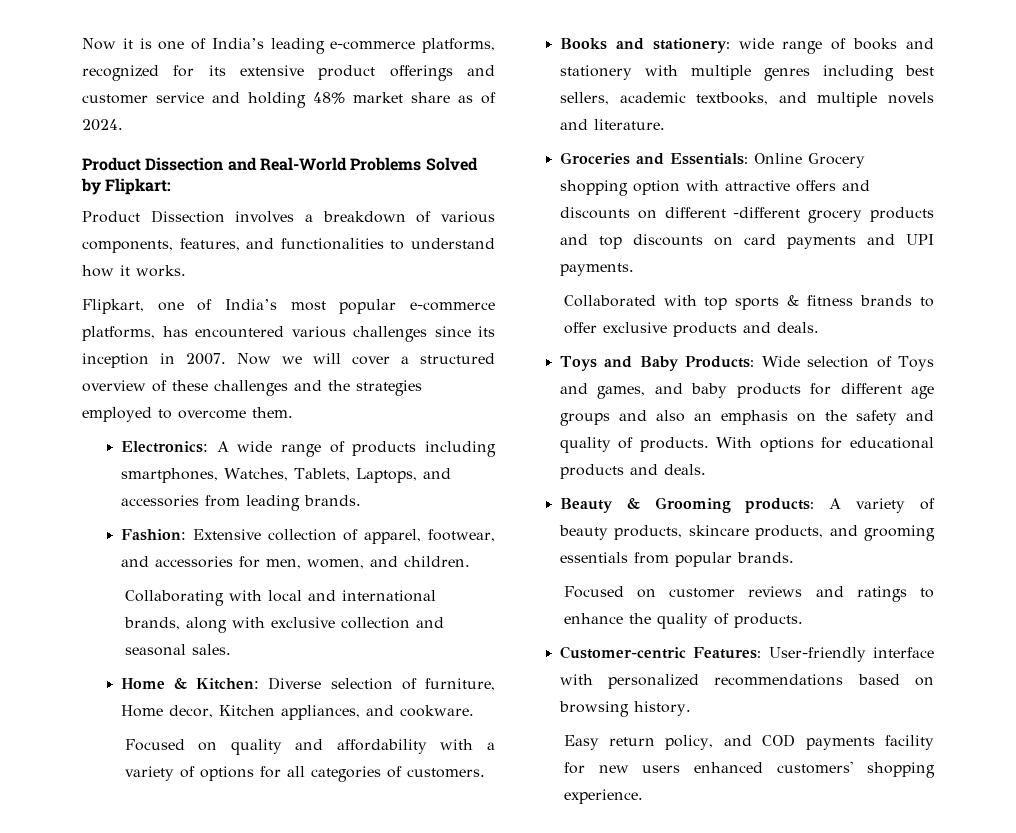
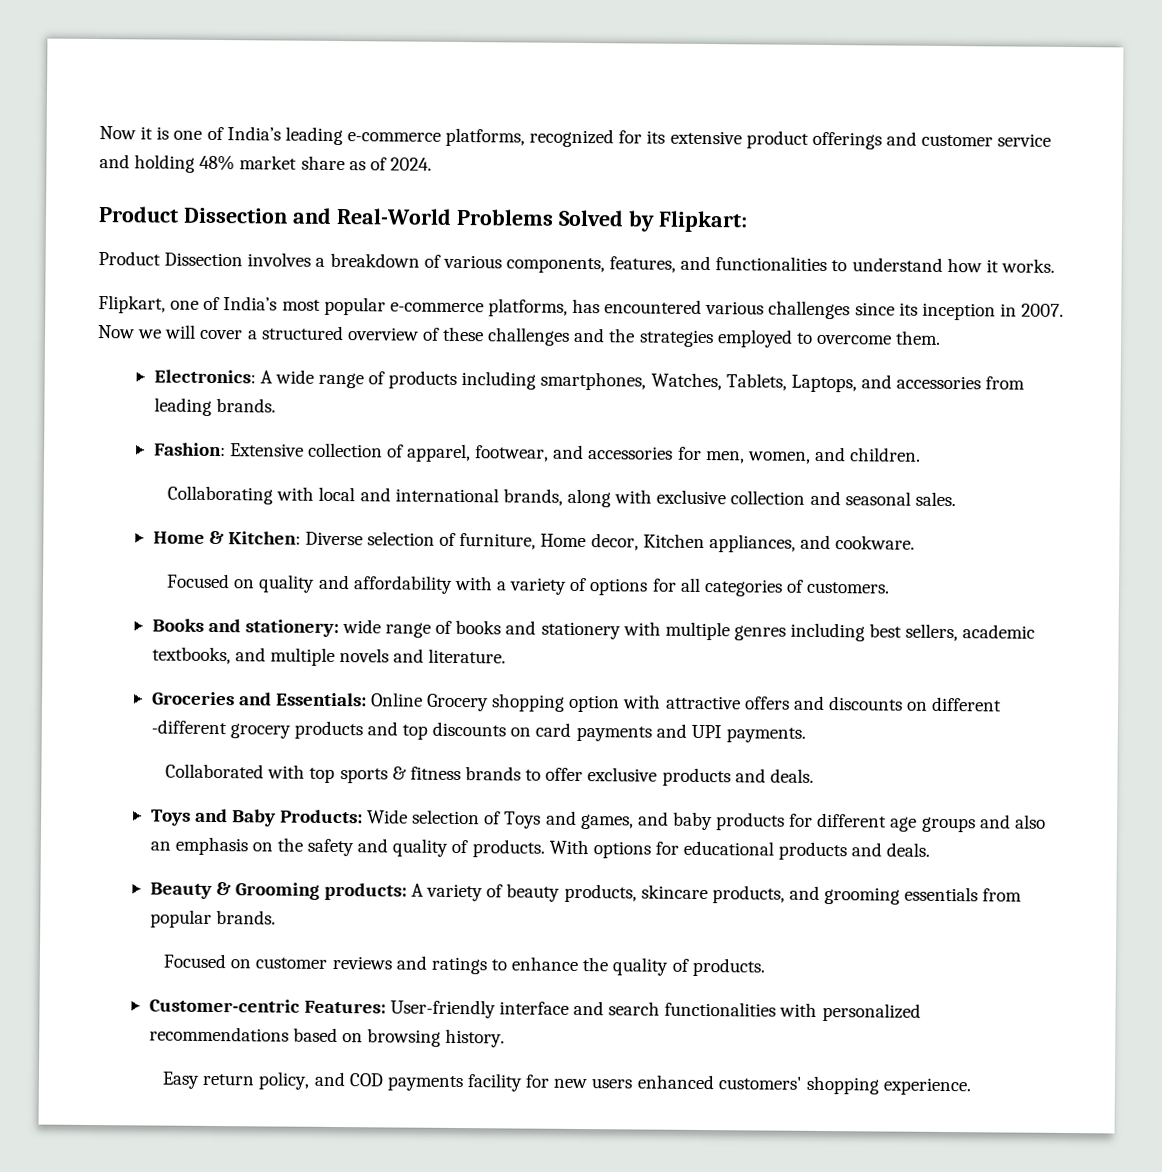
- Customer-centric Features: User-friendly interface with personalized recommendations based on browsing history.
+ Customer-centric Features: User-friendly interface and search functionalities with personalized recommendations based on browsing history.

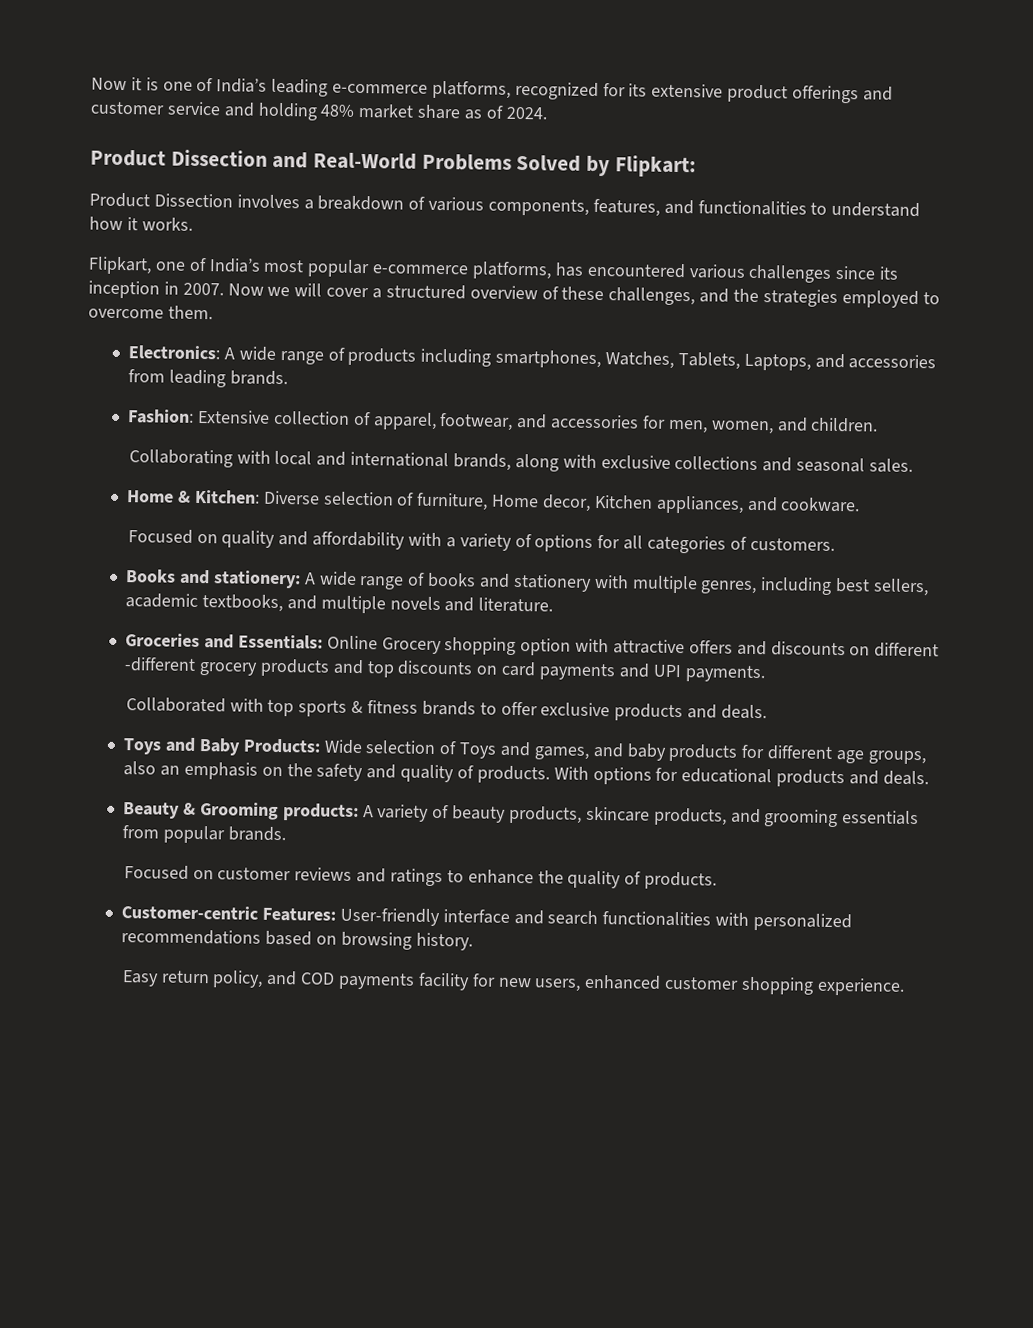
- Now we will cover a structured overview of these challenges and the strategies employed to overcome them.
+ Now we will cover a structured overview of these challenges, and the strategies employed to overcome them.
- Collaborating with local and international brands, along with exclusive collection and seasonal sales.
+ Collaborating with local and international brands, along with exclusive collections and seasonal sales.
- Books and stationery: wide range of books and stationery with multiple genres including best sellers, academic textbooks, and multiple novels and literature.
+ Books and stationery: A wide range of books and stationery with multiple genres, including best sellers, academic textbooks, and multiple novels and literature.
- Toys and Baby Products: Wide selection of Toys and games, and baby products for different age groups and also an emphasis on the safety and quality of products.
+ Toys and Baby Products: Wide selection of Toys and games, and baby products for different age groups, also an emphasis on the safety and quality of products.
- Easy return policy, and COD payments facility for new users enhanced customers' shopping experience.
+ Easy return policy, and COD payments facility for new users, enhanced customer shopping experience.

